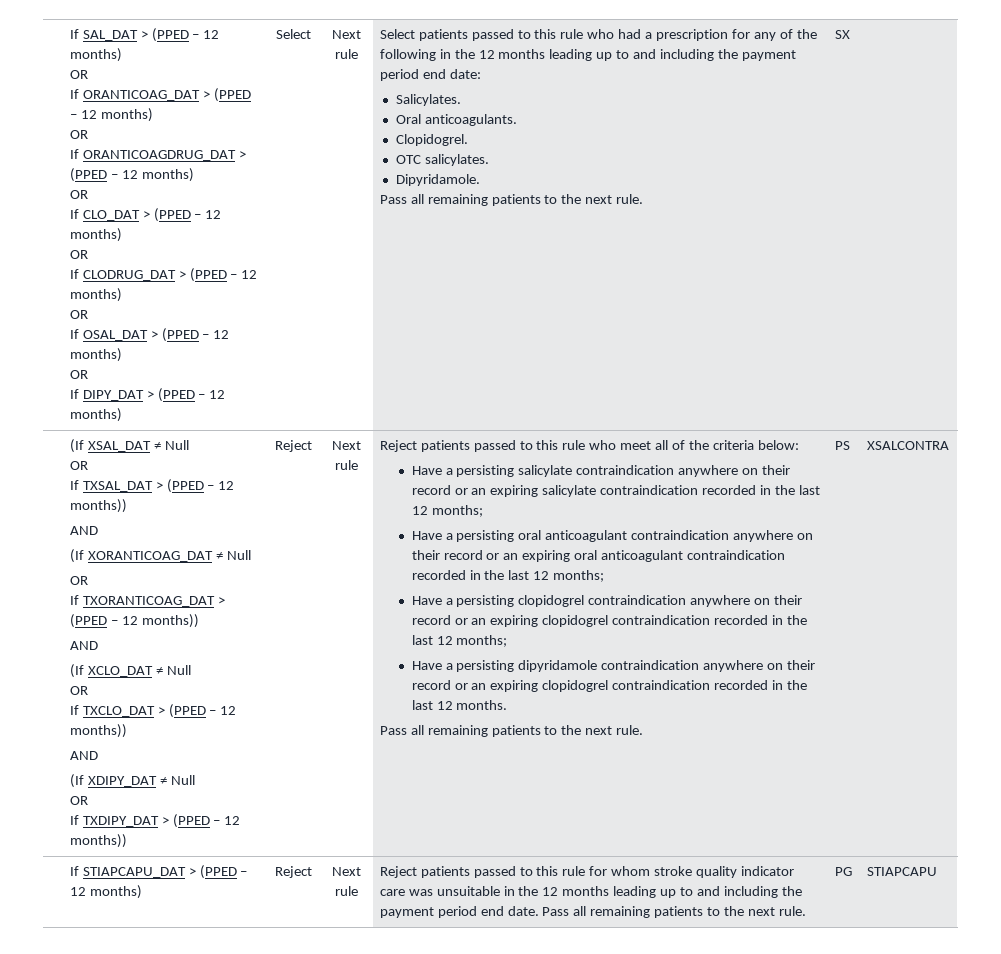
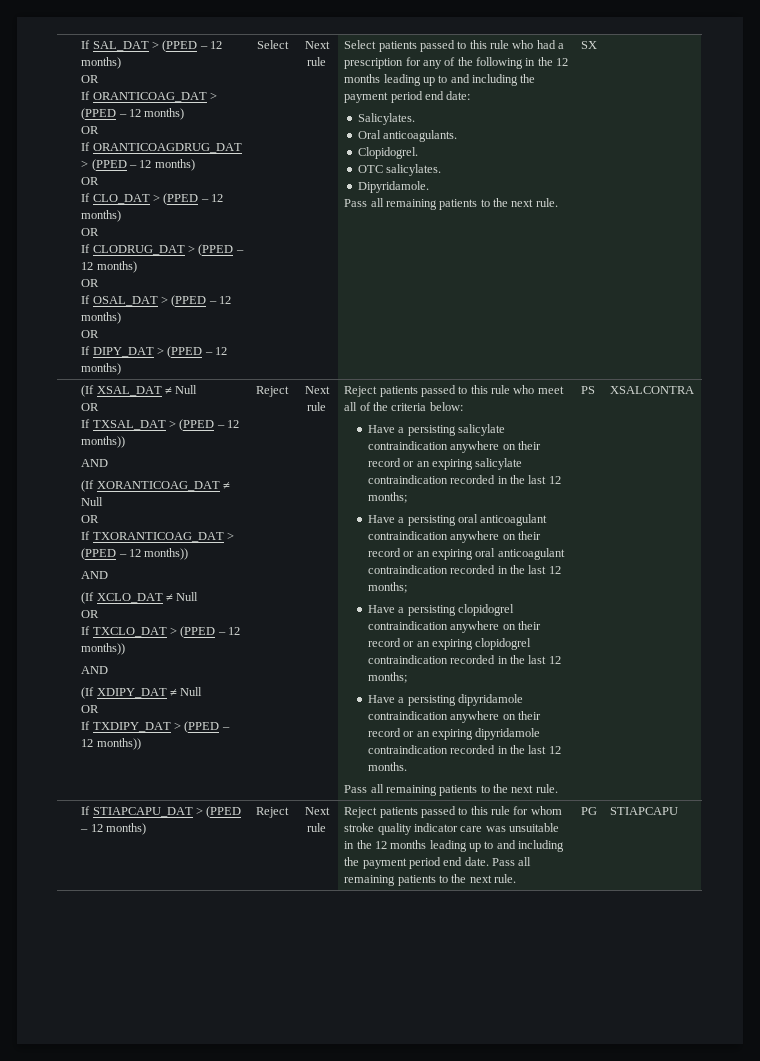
- Have a persisting dipyridamole contraindication anywhere on their record or an expiring clopidogrel contraindication recorded in the last 12 months.
+ Have a persisting dipyridamole contraindication anywhere on their record or an expiring dipyridamole contraindication recorded in the last 12 months.

